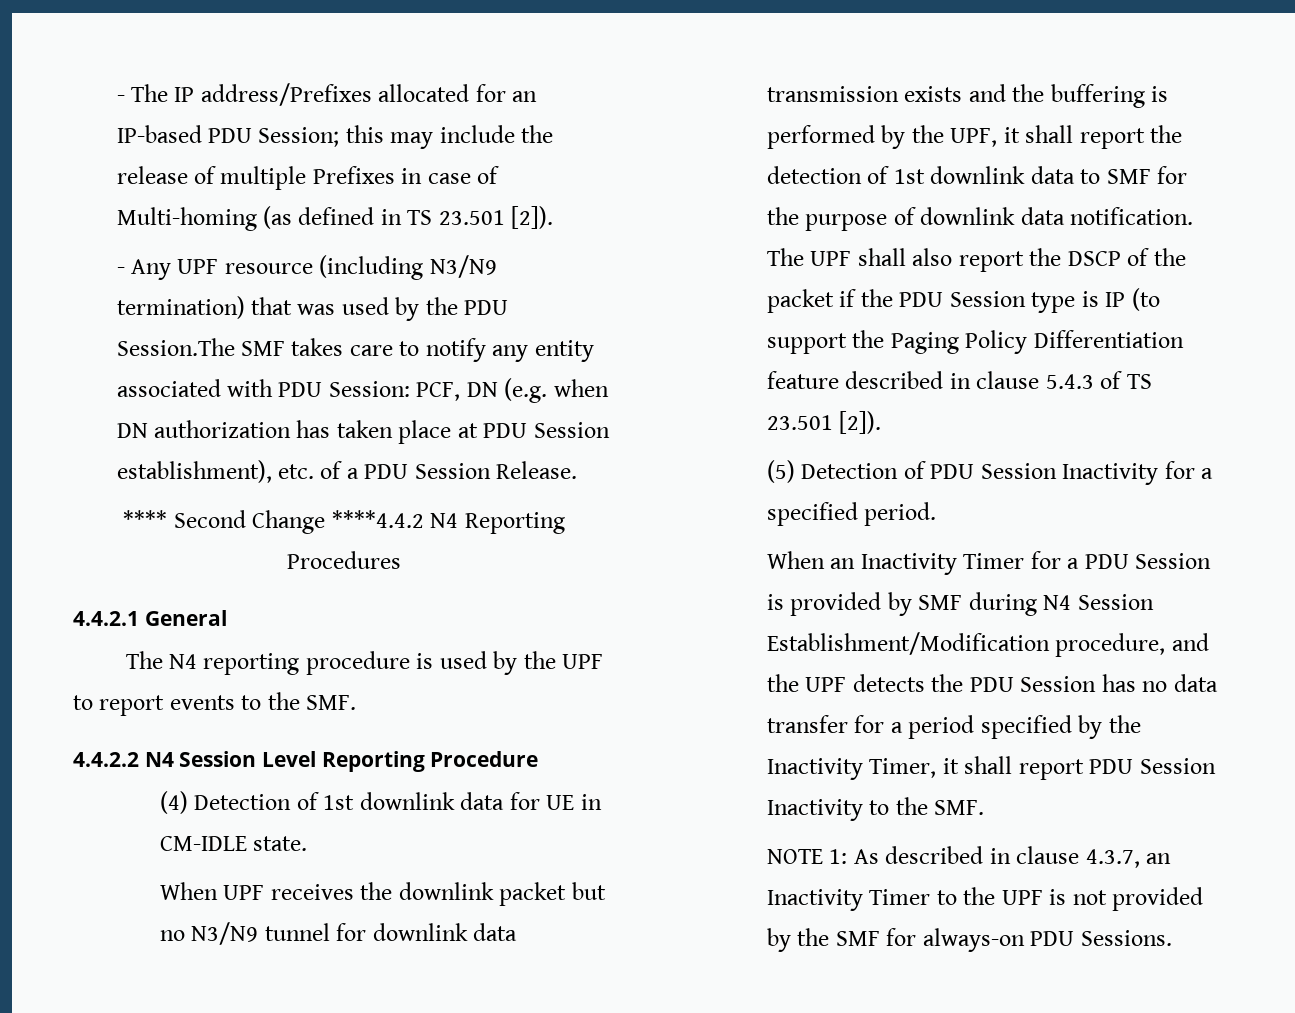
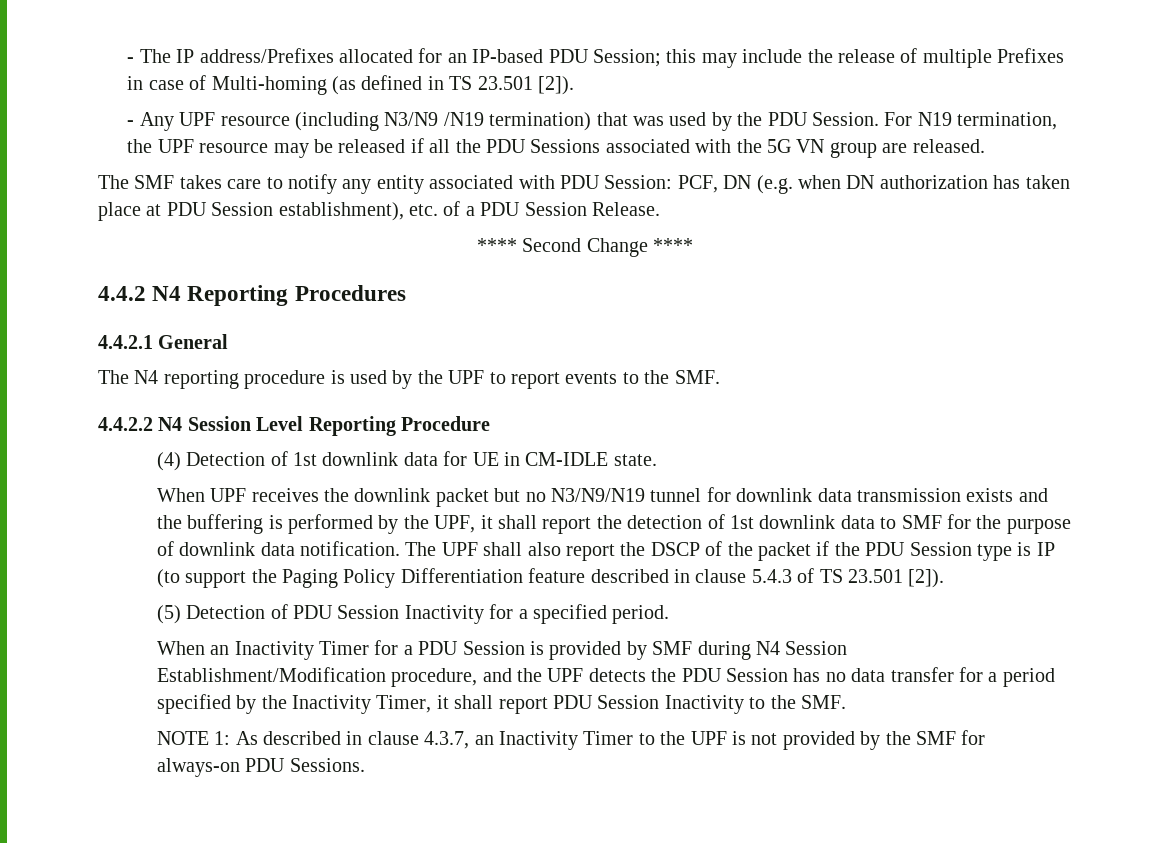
- - Any UPF resource (including N3/N9 termination) that was used by the PDU Session.The SMF takes care to notify any entity associated with PDU Session: PCF, DN (e.g. when DN authorization has taken place at PDU Session establishment), etc. of a PDU Session Release.
+ - Any UPF resource (including N3/N9 /N19 termination) that was used by the PDU Session. For N19 termination, the UPF resource may be released if all the PDU Sessions associated with the 5G VN group are released.
+ The SMF takes care to notify any entity associated with PDU Session: PCF, DN (e.g. when DN authorization has taken place at PDU Session establishment), etc. of a PDU Session Release.
- **** Second Change ****4.4.2 N4 Reporting Procedures
+ **** Second Change ****
+ 4.4.2 N4 Reporting Procedures
- When UPF receives the downlink packet but no N3/N9 tunnel for downlink data transmission exists and the buffering is performed by the UPF, it shall report the detection of 1st downlink data to SMF for the purpose of downlink data notification.
+ When UPF receives the downlink packet but no N3/N9/N19 tunnel for downlink data transmission exists and the buffering is performed by the UPF, it shall report the detection of 1st downlink data to SMF for the purpose of downlink data notification.

